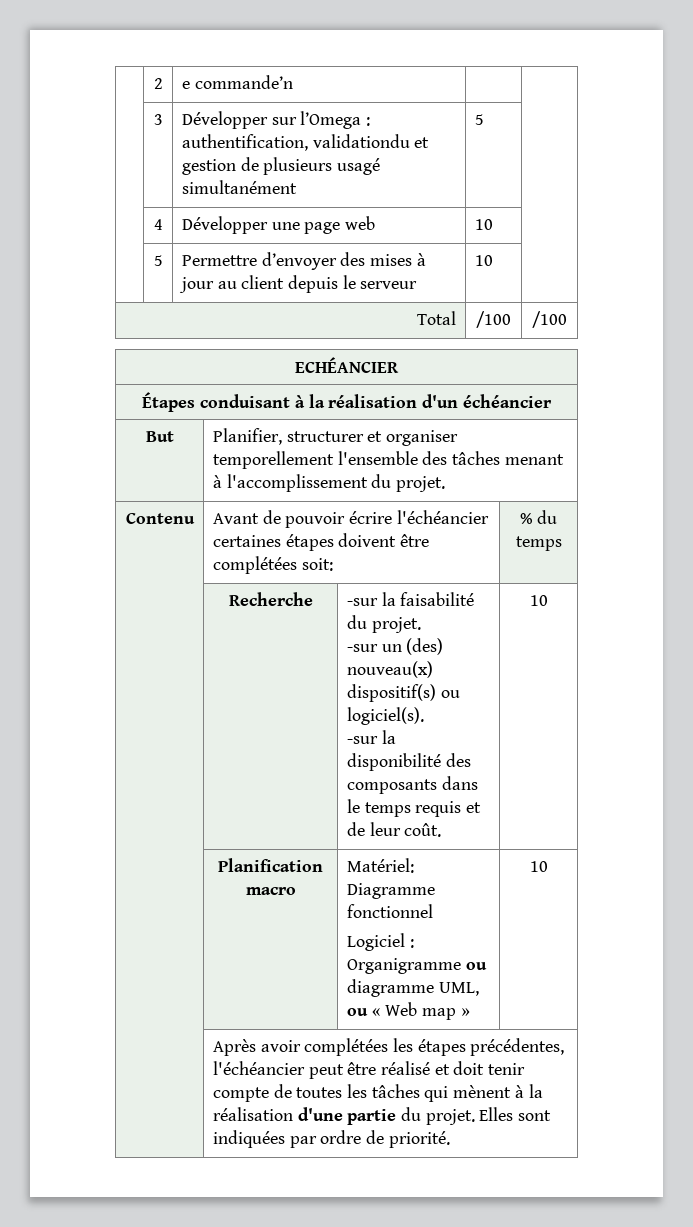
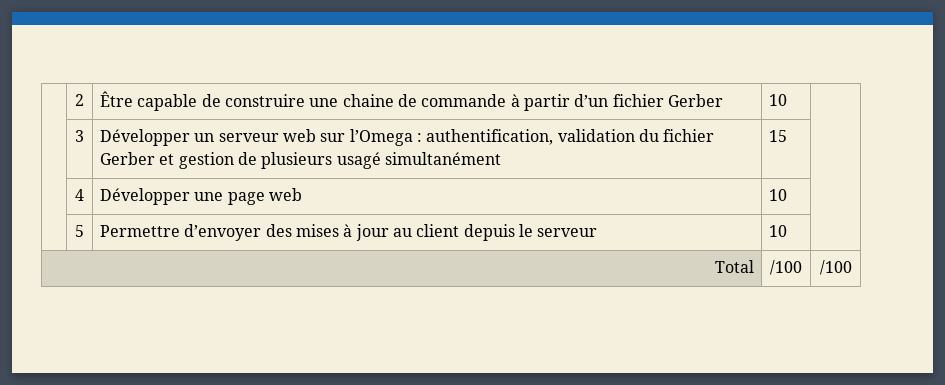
- | 2 | e commande’n | |
+ | 2 | Être capable de construire une chaine de commande à partir d’un fichier Gerber | 10 |
- | 3 | Développer sur l’Omega : authentification, validationdu et gestion de plusieurs usagé simultanément | 5 |
+ | 3 | Développer un serveur web sur l’Omega : authentification, validation du fichier Gerber et gestion de plusieurs usagé simultanément | 15 |
- ECHÉANCIER
- Étapes conduisant à la réalisation d'un échéancier
- But | Planifier, structurer et organiser temporellement l'ensemble des tâches menant à l'accomplissement du projet.
- Contenu | Avant de pouvoir écrire l'échéancier certaines étapes doivent être complétées soit: | % du temps
- | Recherche | -sur la faisabilité du projet.
- -sur un (des) nouveau(x) dispositif(s) ou logiciel(s).
- -sur la disponibilité des composants dans le temps requis et de leur coût. | 10
- | Planification macro | Matériel: Diagramme fonctionnel
- Logiciel : Organigramme ou diagramme UML, ou « Web map » | 10
- | Après avoir complétées les étapes précédentes, l'échéancier peut être réalisé et doit tenir compte de toutes les tâches qui mènent à la réalisation d'une partie du projet. Elles sont indiquées par ordre de priorité.

